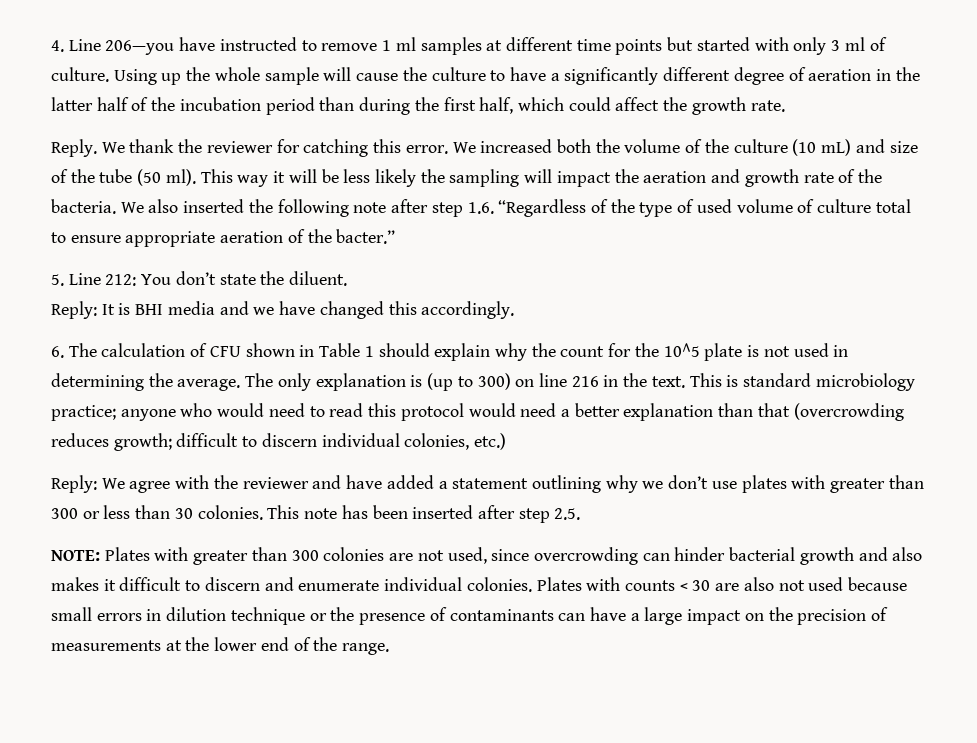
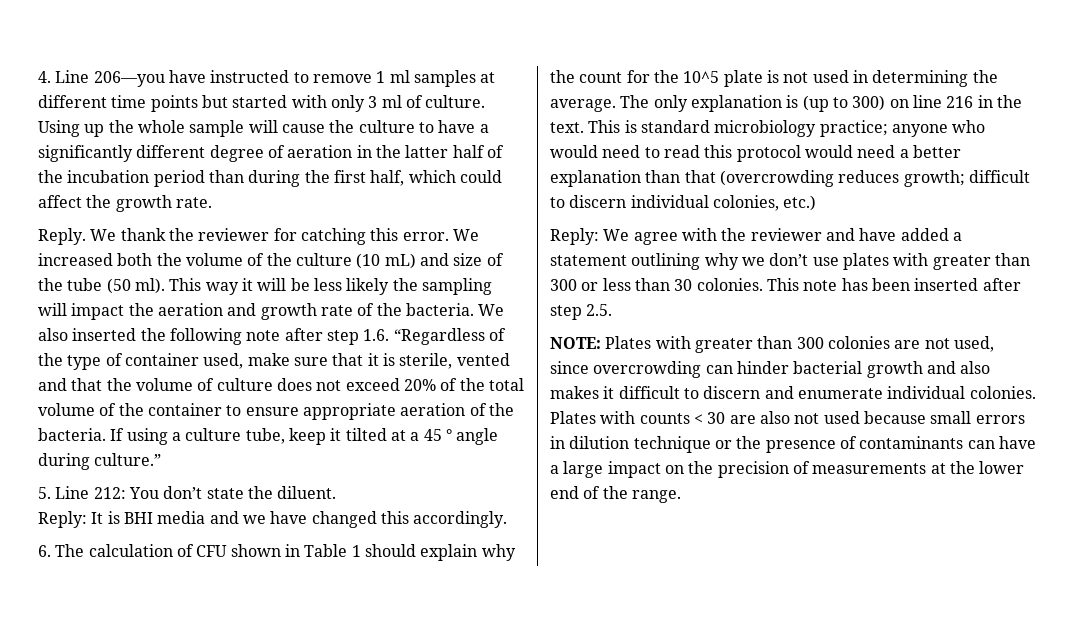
- We also inserted the following note after step 1.6. “Regardless of the type of used volume of culture total to ensure appropriate aeration of the bacter.”
+ We also inserted the following note after step 1.6. “Regardless of the type of container used, make sure that it is sterile, vented and that the volume of culture does not exceed 20% of the total volume of the container to ensure appropriate aeration of the bacteria. If using a culture tube, keep it tilted at a 45 ° angle during culture.”

